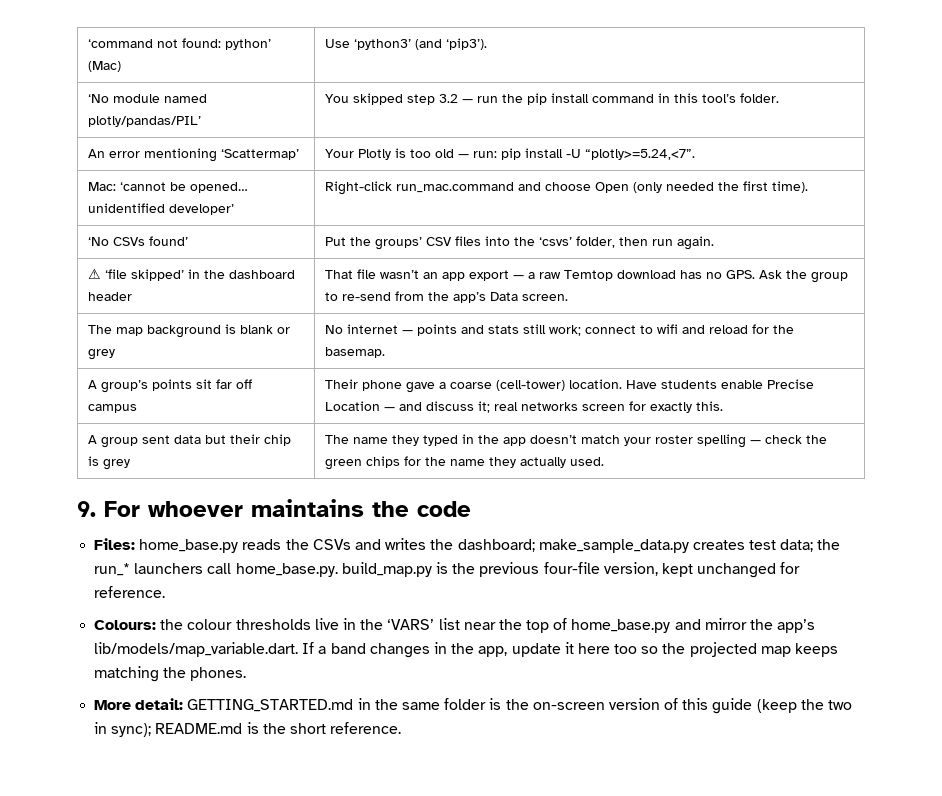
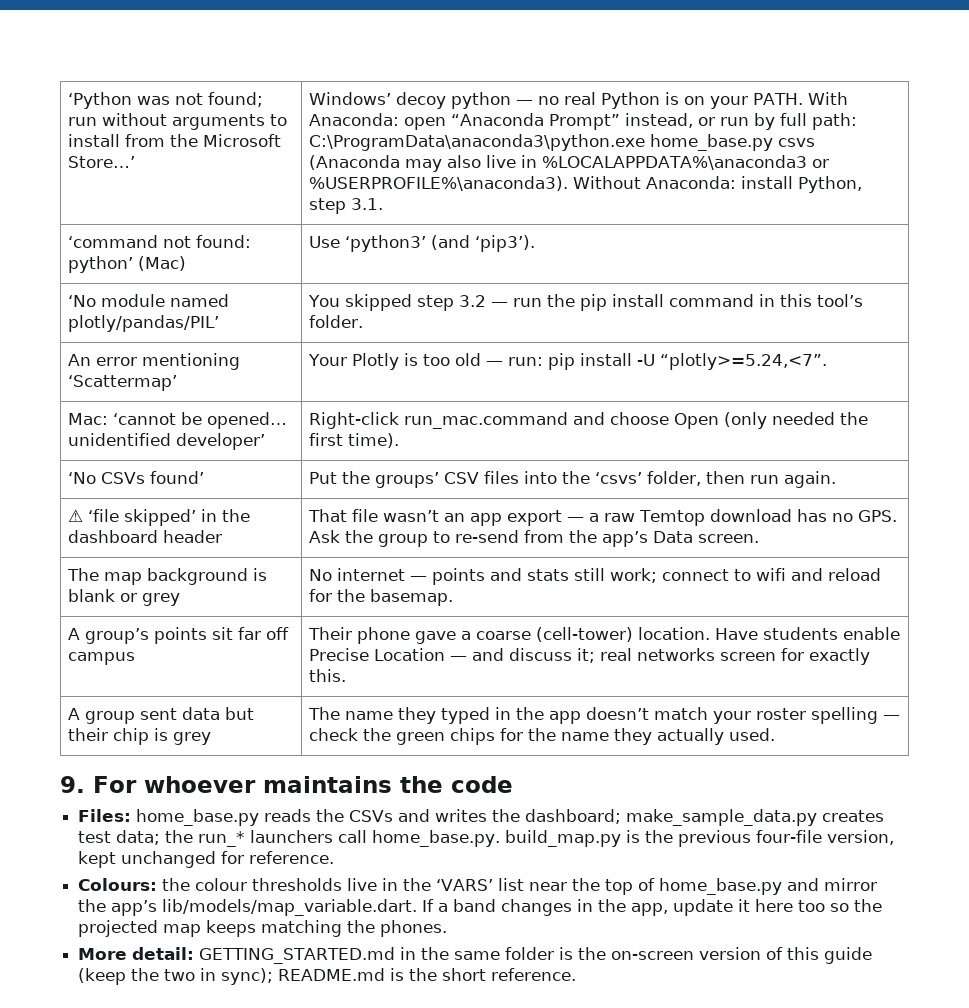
+ ‘Python was not found; run without arguments to install from the Microsoft Store…’ | Windows’ decoy python — no real Python is on your PATH. With Anaconda: open “Anaconda Prompt” instead, or run by full path: C:\ProgramData\anaconda3\python.exe home_base.py csvs (Anaconda may also live in %LOCALAPPDATA%\anaconda3 or %USERPROFILE%\anaconda3). Without Anaconda: install Python, step 3.1.

